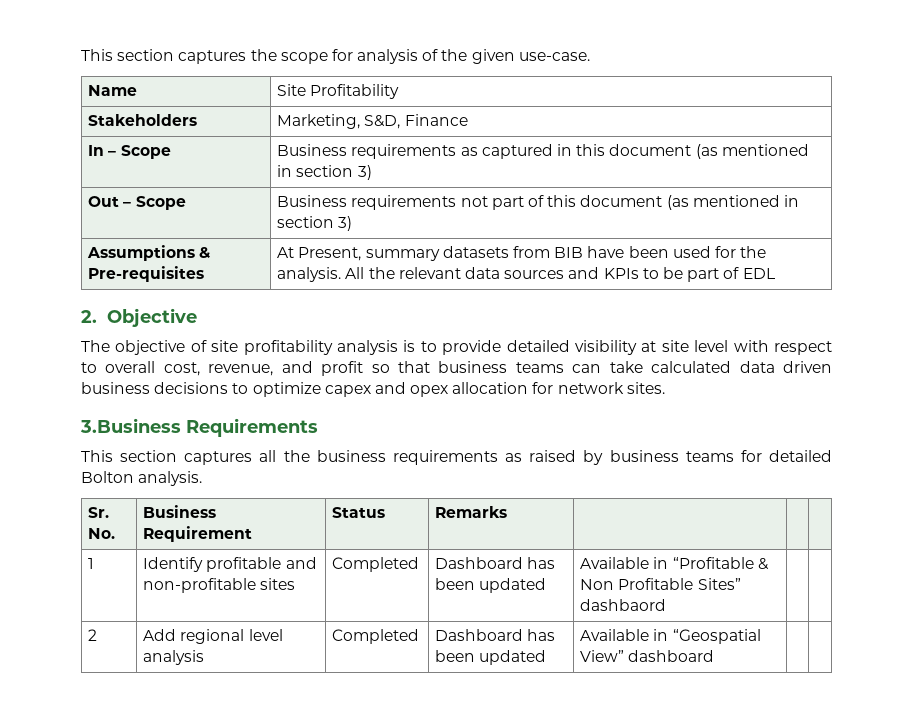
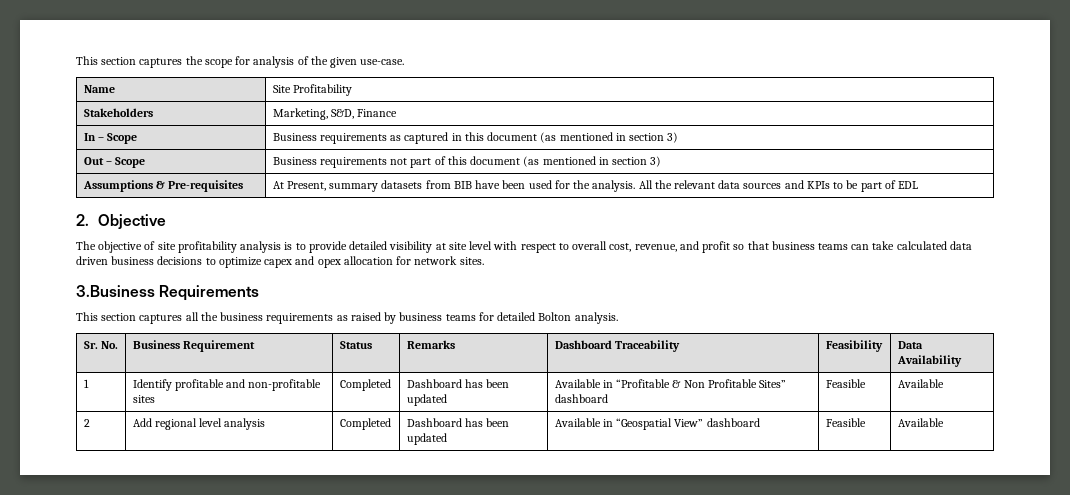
- Sr. No. | Business Requirement | Status | Remarks | | |
+ Sr. No. | Business Requirement | Status | Remarks | Dashboard Traceability | Feasibility | Data Availability
- 1 | Identify profitable and non-profitable sites | Completed | Dashboard has been updated | Available in “Profitable & Non Profitable Sites” dashbaord | |
+ 1 | Identify profitable and non-profitable sites | Completed | Dashboard has been updated | Available in “Profitable & Non Profitable Sites” dashboard | Feasible | Available
- 2 | Add regional level analysis | Completed | Dashboard has been updated | Available in “Geospatial View” dashboard | |
+ 2 | Add regional level analysis | Completed | Dashboard has been updated | Available in “Geospatial View” dashboard | Feasible | Available

